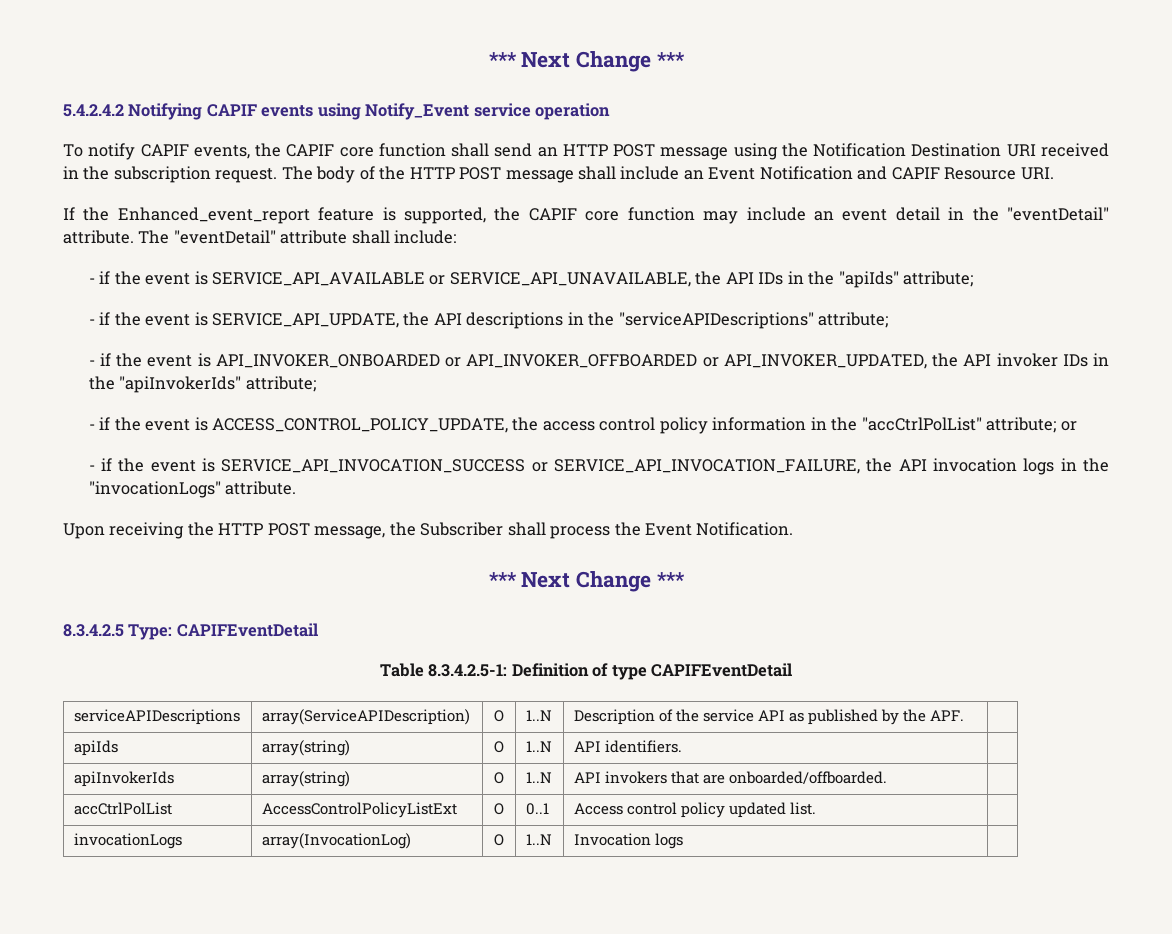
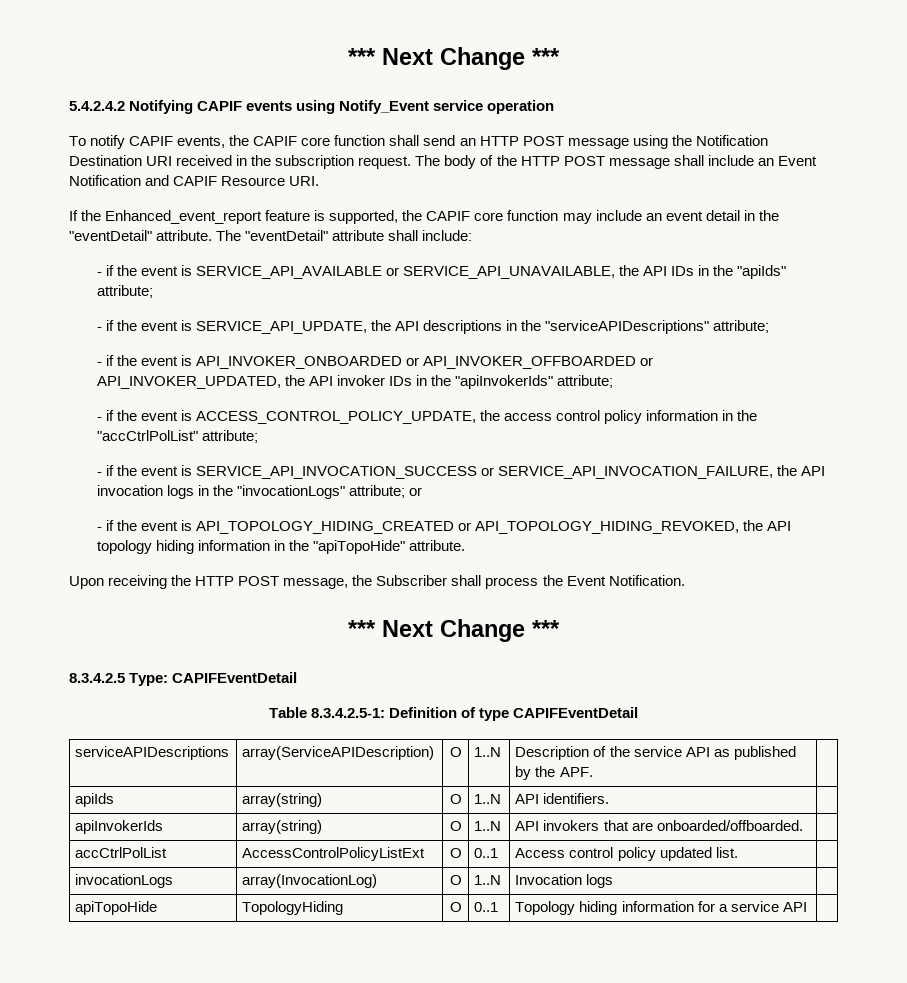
- - if the event is ACCESS_CONTROL_POLICY_UPDATE, the access control policy information in the "accCtrlPolList" attribute; or
+ - if the event is ACCESS_CONTROL_POLICY_UPDATE, the access control policy information in the "accCtrlPolList" attribute;
- - if the event is SERVICE_API_INVOCATION_SUCCESS or SERVICE_API_INVOCATION_FAILURE, the API invocation logs in the "invocationLogs" attribute.
+ - if the event is SERVICE_API_INVOCATION_SUCCESS or SERVICE_API_INVOCATION_FAILURE, the API invocation logs in the "invocationLogs" attribute; or
+ - if the event is API_TOPOLOGY_HIDING_CREATED or API_TOPOLOGY_HIDING_REVOKED, the API topology hiding information in the "apiTopoHide" attribute.
+ apiTopoHide | TopologyHiding | O | 0..1 | Topology hiding information for a service API |

